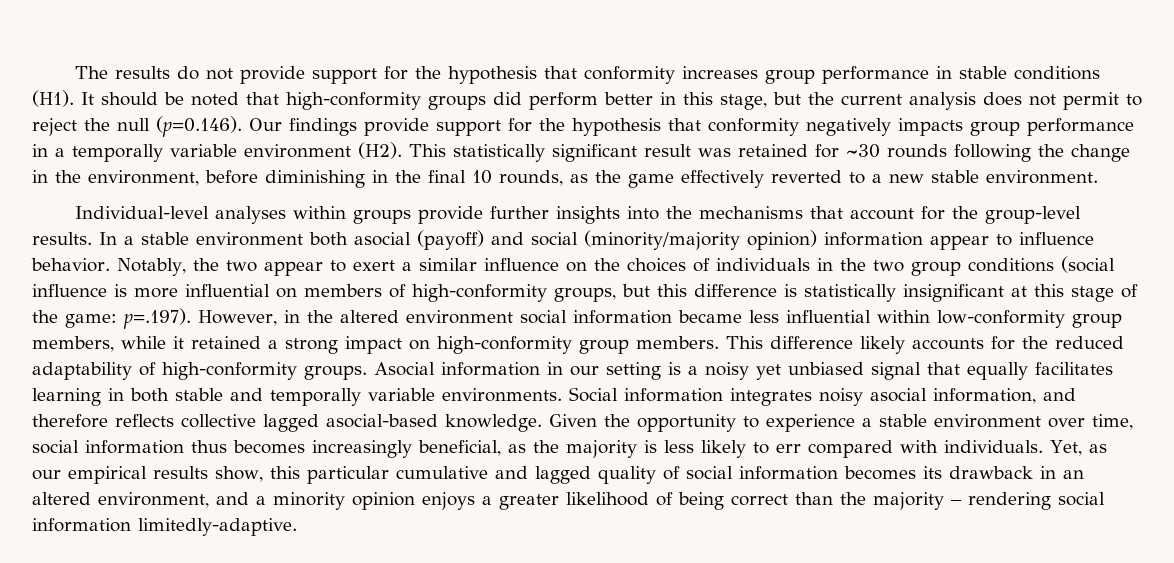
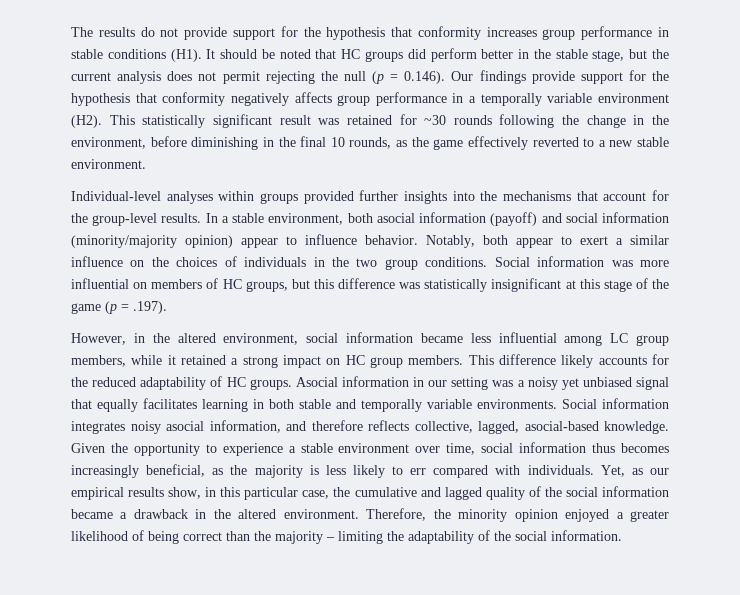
- The results do not provide support for the hypothesis that conformity increases group performance in stable conditions (H1). It should be noted that high-conformity groups did perform better in this stage, but the current analysis does not permit to reject the null (p=0.146). Our findings provide support for the hypothesis that conformity negatively impacts group performance in a temporally variable environment (H2). This statistically significant result was retained for ~30 rounds following the change in the environment, before diminishing in the final 10 rounds, as the game effectively reverted to a new stable environment.
+ The results do not provide support for the hypothesis that conformity increases group performance in stable conditions (H1). It should be noted that HC groups did perform better in the stable stage, but the current analysis does not permit rejecting the null (p = 0.146). Our findings provide support for the hypothesis that conformity negatively affects group performance in a temporally variable environment (H2). This statistically significant result was retained for ~30 rounds following the change in the environment, before diminishing in the final 10 rounds, as the game effectively reverted to a new stable environment.
- Individual-level analyses within groups provide further insights into the mechanisms that account for the group-level results.
+ Individual-level analyses within groups provided further insights into the mechanisms that account for the group-level results.
- In a stable environment both asocial (payoff) and social (minority/majority opinion) information appear to influence behavior.
+ In a stable environment, both asocial information (payoff) and social information (minority/majority opinion) appear to influence behavior.
- Notably, the two appear to exert a similar influence on the choices of individuals in the two group conditions (social influence is more influential on members of high-conformity groups, but this difference is statistically insignificant at this stage of the game: p=.197). However, in the altered environment social information became less influential within low-conformity group members, while it retained a strong impact on high-conformity group members.
+ Notably, both appear to exert a similar influence on the choices of individuals in the two group conditions. Social information was more influential on members of HC groups, but this difference was statistically insignificant at this stage of the game (p = .197).
+ However, in the altered environment, social information became less influential among LC group members, while it retained a strong impact on HC group members.
- This difference likely accounts for the reduced adaptability of high-conformity groups.
+ This difference likely accounts for the reduced adaptability of HC groups.
- Asocial information in our setting is a noisy yet unbiased signal that equally facilitates learning in both stable and temporally variable environments.
+ Asocial information in our setting was a noisy yet unbiased signal that equally facilitates learning in both stable and temporally variable environments.
- Social information integrates noisy asocial information, and therefore reflects collective lagged asocial-based knowledge.
+ Social information integrates noisy asocial information, and therefore reflects collective, lagged, asocial-based knowledge.
- Yet, as our empirical results show, this particular cumulative and lagged quality of social information becomes its drawback in an altered environment, and a minority opinion enjoys a greater likelihood of being correct than the majority – rendering social information limitedly-adaptive.
+ Yet, as our empirical results show, in this particular case, the cumulative and lagged quality of the social information became a drawback in the altered environment. Therefore, the minority opinion enjoyed a greater likelihood of being correct than the majority – limiting the adaptability of the social information.

